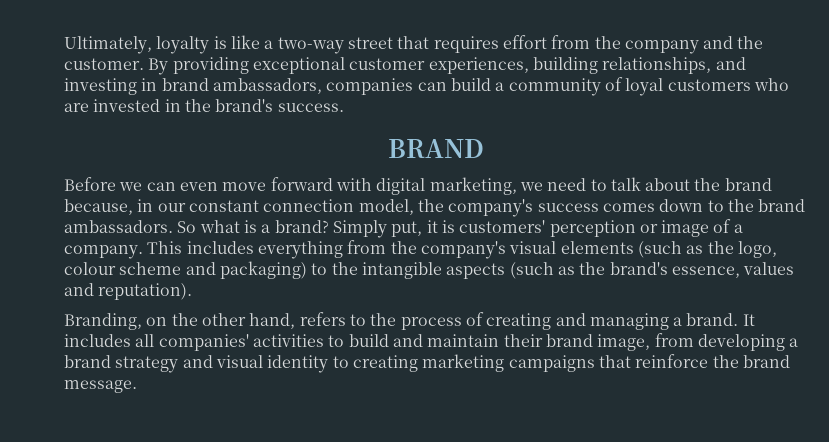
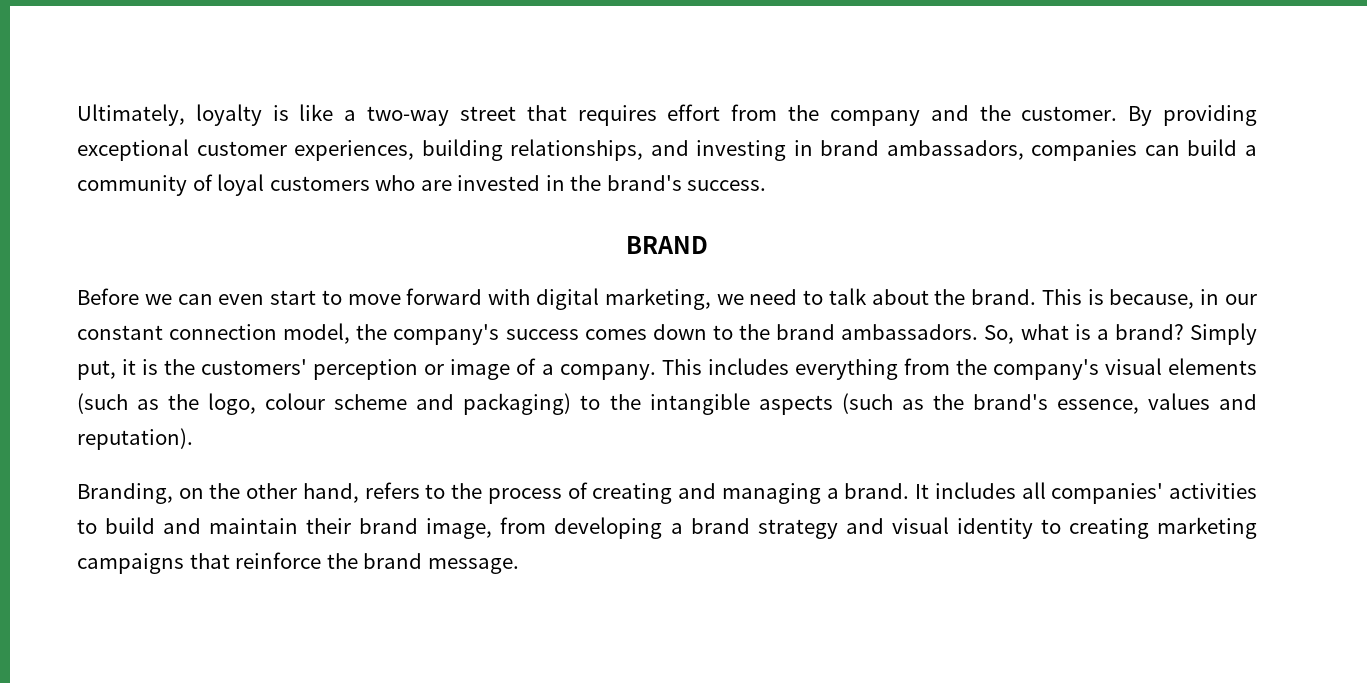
- Before we can even move forward with digital marketing, we need to talk about the brand because, in our constant connection model, the company's success comes down to the brand ambassadors.
+ Before we can even start to move forward with digital marketing, we need to talk about the brand. This is because, in our constant connection model, the company's success comes down to the brand ambassadors.
- So what is a brand?
+ So, what is a brand?
- Simply put, it is customers' perception or image of a company.
+ Simply put, it is the customers' perception or image of a company.

